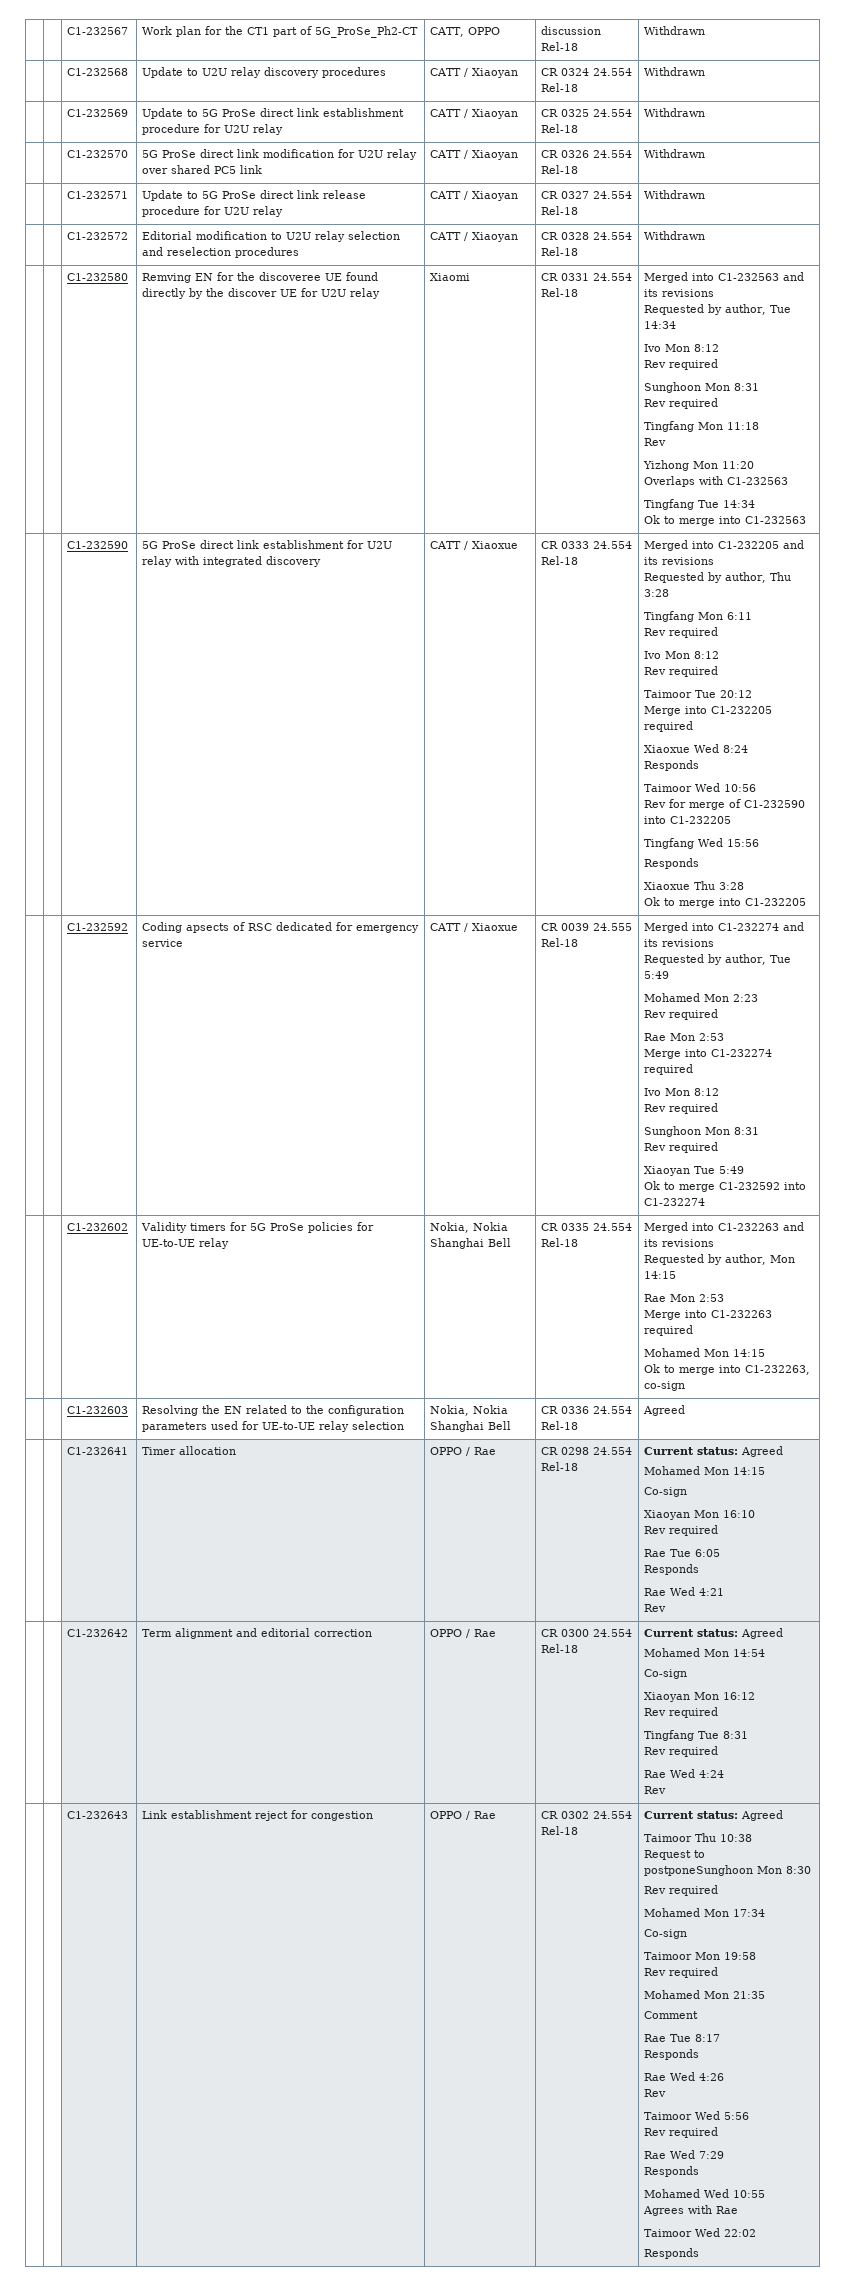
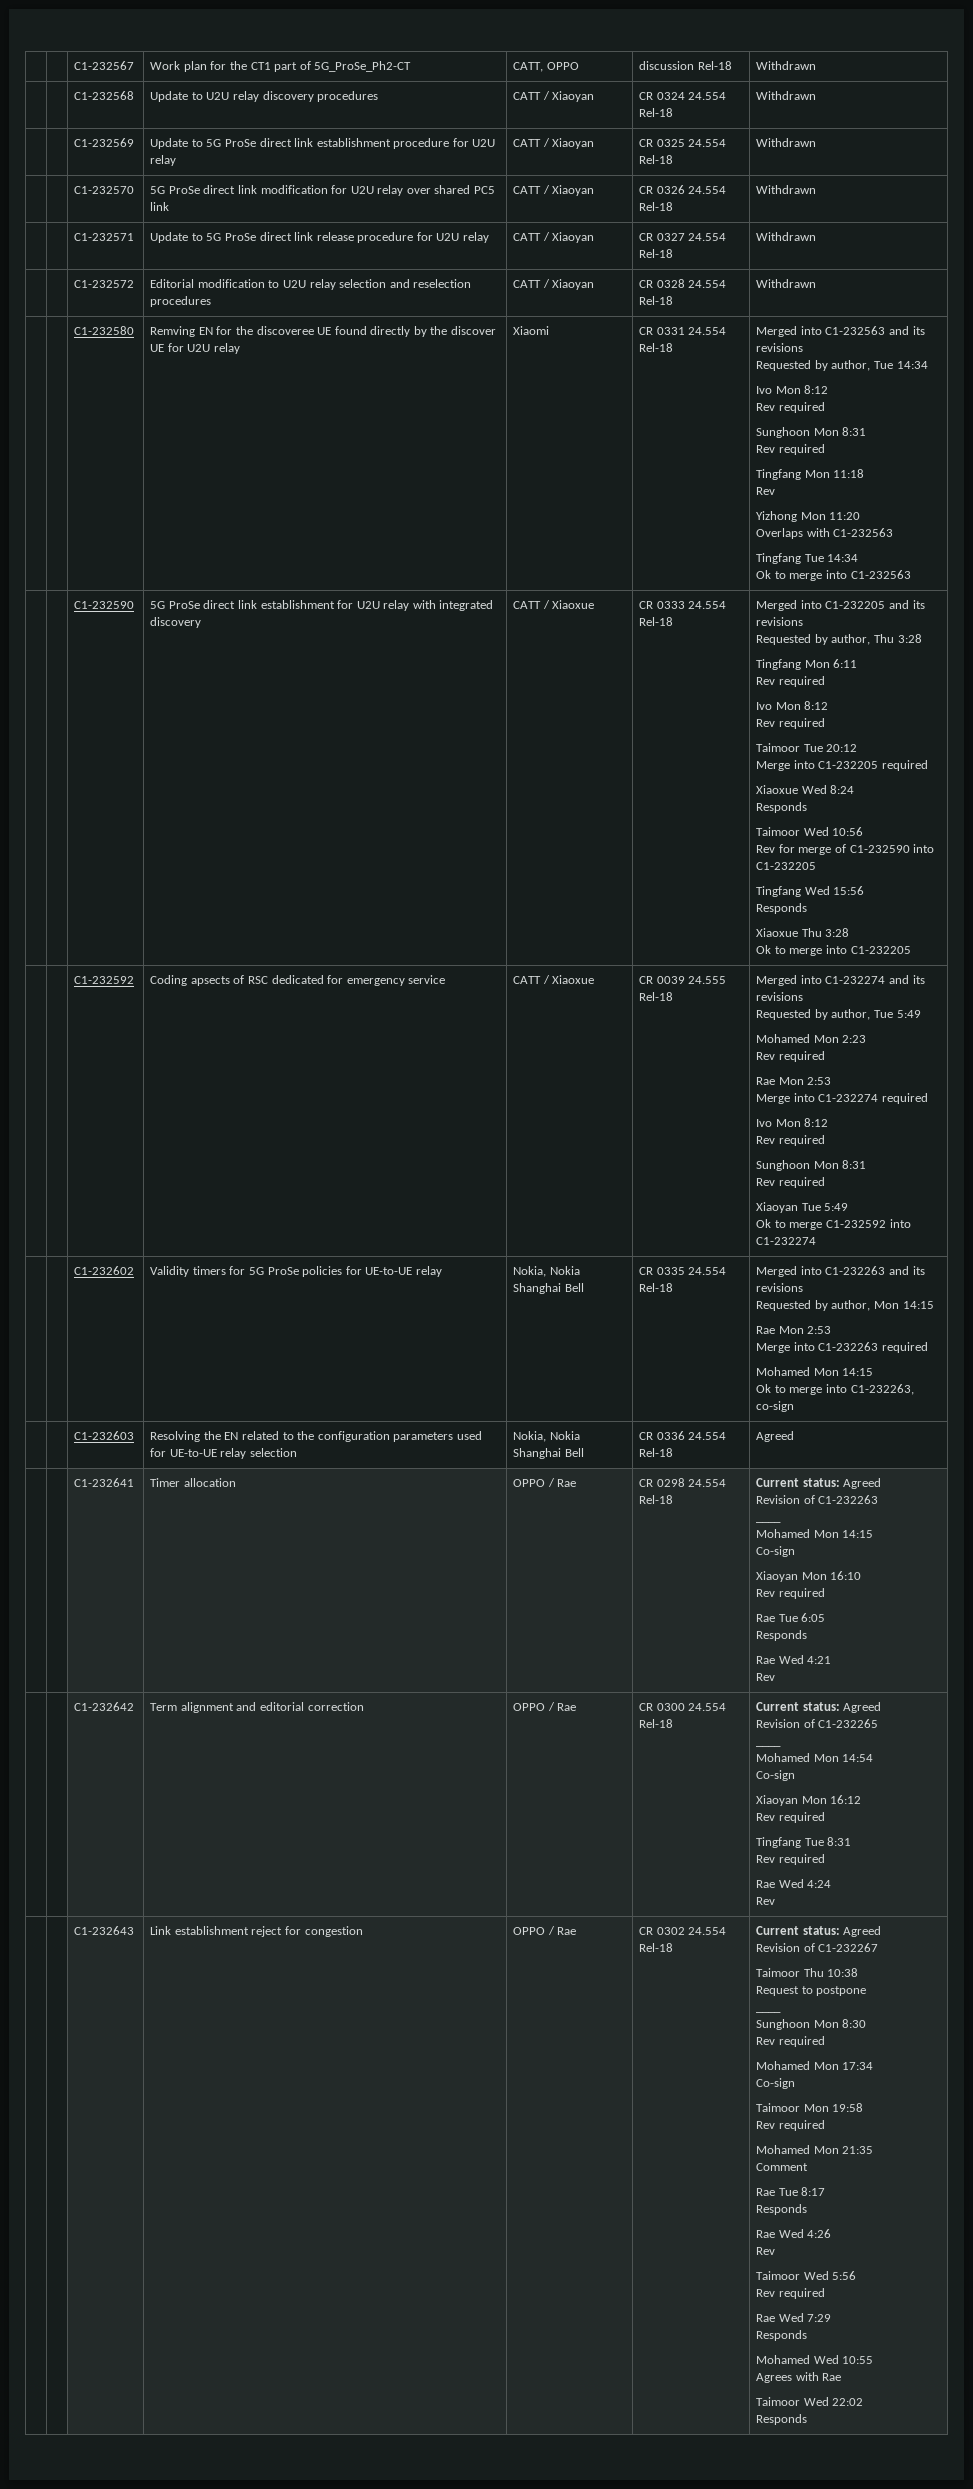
  | | C1-232641 | Timer allocation | OPPO / Rae | CR 0298 24.554 Rel-18 | Current status: Agreed
+ Revision of C1-232263
+ ____
  | | C1-232642 | Term alignment and editorial correction | OPPO / Rae | CR 0300 24.554 Rel-18 | Current status: Agreed
+ Revision of C1-232265
+ ____
+ Revision of C1-232267
- Request to postponeSunghoon Mon 8:30
+ Request to postpone
+ ____
+ Sunghoon Mon 8:30

